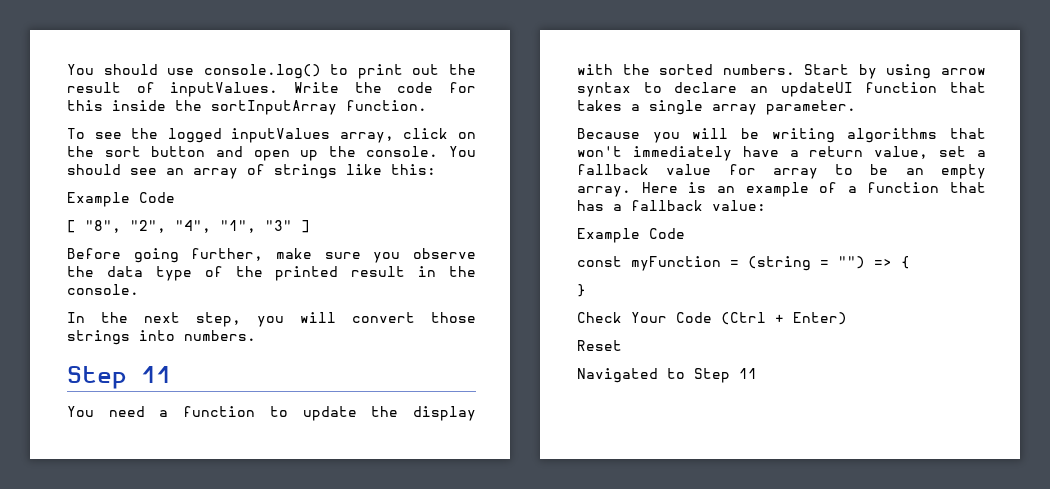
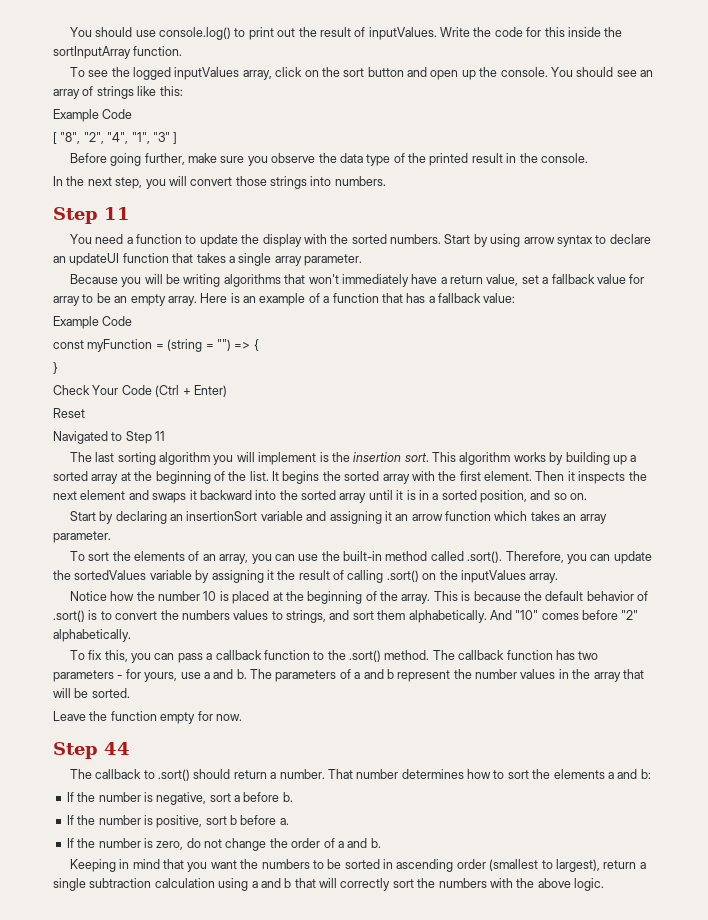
+ The last sorting algorithm you will implement is the insertion sort. This algorithm works by building up a sorted array at the beginning of the list. It begins the sorted array with the first element. Then it inspects the next element and swaps it backward into the sorted array until it is in a sorted position, and so on.
+ Start by declaring an insertionSort variable and assigning it an arrow function which takes an array parameter.
+ To sort the elements of an array, you can use the built-in method called .sort(). Therefore, you can update the sortedValues variable by assigning it the result of calling .sort() on the inputValues array.
+ Notice how the number 10 is placed at the beginning of the array. This is because the default behavior of .sort() is to convert the numbers values to strings, and sort them alphabetically. And "10" comes before "2" alphabetically.
+ To fix this, you can pass a callback function to the .sort() method. The callback function has two parameters - for yours, use a and b. The parameters of a and b represent the number values in the array that will be sorted.
+ Leave the function empty for now.
+ Step 44
+ The callback to .sort() should return a number. That number determines how to sort the elements a and b:
+ If the number is negative, sort a before b.
+ If the number is positive, sort b before a.
+ If the number is zero, do not change the order of a and b.
+ Keeping in mind that you want the numbers to be sorted in ascending order (smallest to largest), return a single subtraction calculation using a and b that will correctly sort the numbers with the above logic.

